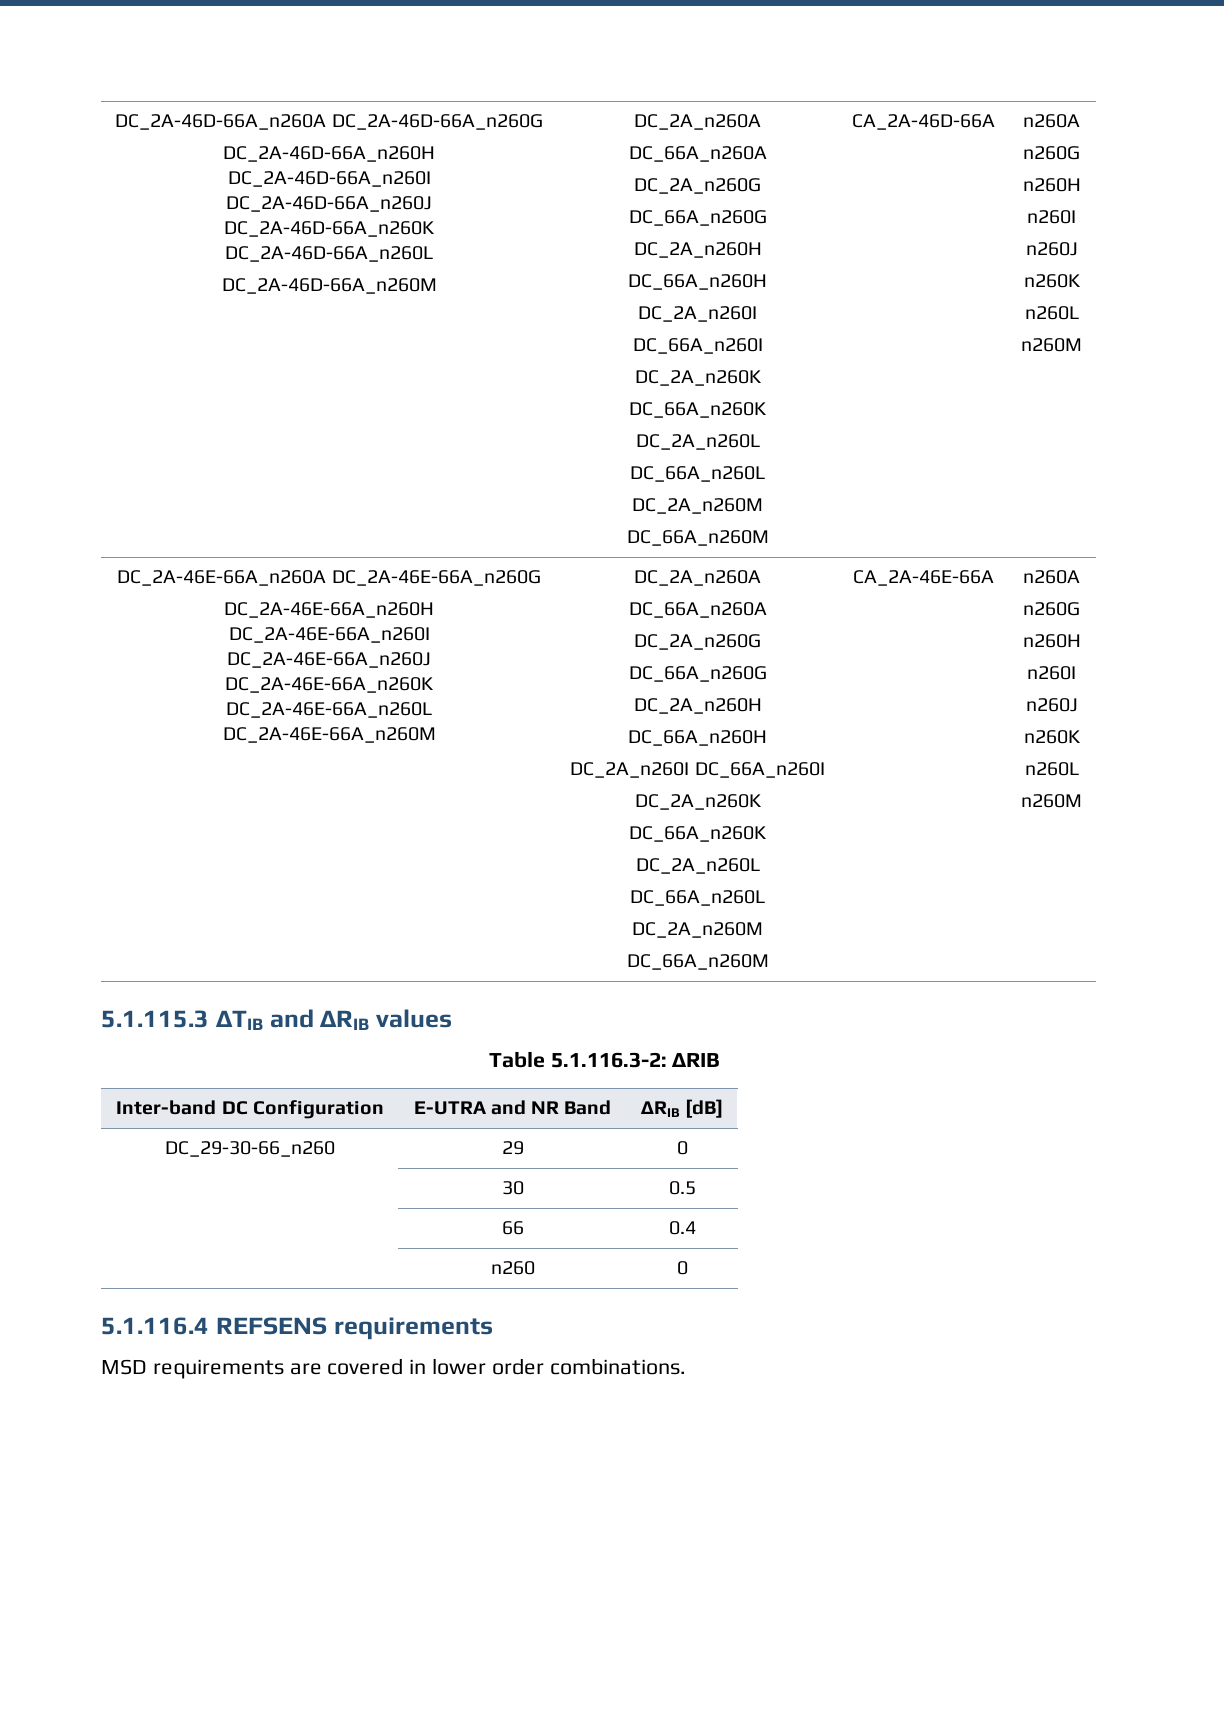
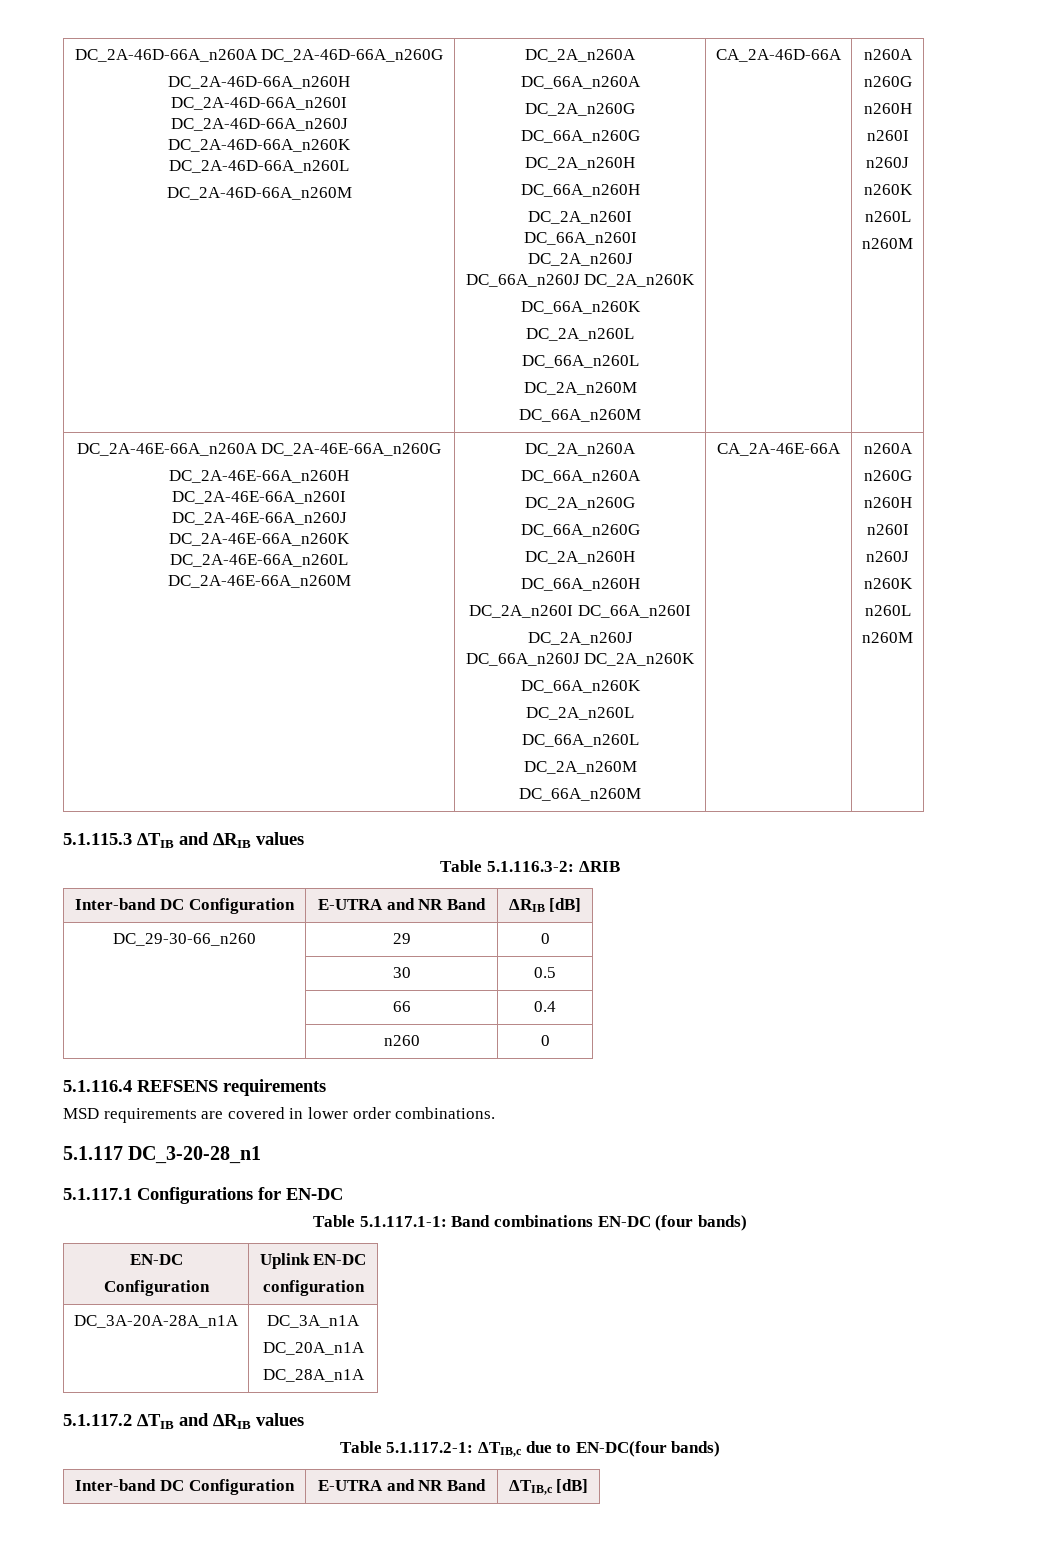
  DC_2A-46D-66A_n260A DC_2A-46D-66A_n260G
  DC_2A-46D-66A_n260H
  DC_2A-46D-66A_n260I
  DC_2A-46D-66A_n260J
  DC_2A-46D-66A_n260K
  DC_2A-46D-66A_n260L
  DC_2A-46D-66A_n260M | DC_2A_n260A
  DC_66A_n260A
  DC_2A_n260G
  DC_66A_n260G
  DC_2A_n260H
  DC_66A_n260H
  DC_2A_n260I
  DC_66A_n260I
- DC_2A_n260K
+ DC_2A_n260J
+ DC_66A_n260J DC_2A_n260K
  DC_2A-46E-66A_n260A DC_2A-46E-66A_n260G
  DC_2A-46E-66A_n260H
  DC_2A-46E-66A_n260I
  DC_2A-46E-66A_n260J
  DC_2A-46E-66A_n260K
  DC_2A-46E-66A_n260L
  DC_2A-46E-66A_n260M | DC_2A_n260A
  DC_66A_n260A
  DC_2A_n260G
  DC_66A_n260G
  DC_2A_n260H
  DC_66A_n260H
  DC_2A_n260I DC_66A_n260I
- DC_2A_n260K
+ DC_2A_n260J
+ DC_66A_n260J DC_2A_n260K
+ 5.1.117 DC_3-20-28_n1
+ 5.1.117.1 Configurations for EN-DC
+ Table 5.1.117.1-1: Band combinations EN-DC (four bands)
+ EN-DC
+ Configuration | Uplink EN-DC
+ configuration
+ DC_3A-20A-28A_n1A | DC_3A_n1A
+ DC_20A_n1A
+ DC_28A_n1A
+ 5.1.117.2 ∆TIB and ∆RIB values
+ Table 5.1.117.2-1: ΔTIB,c due to EN-DC(four bands)
+ Inter-band DC Configuration | E-UTRA and NR Band | ΔTIB,c [dB]

